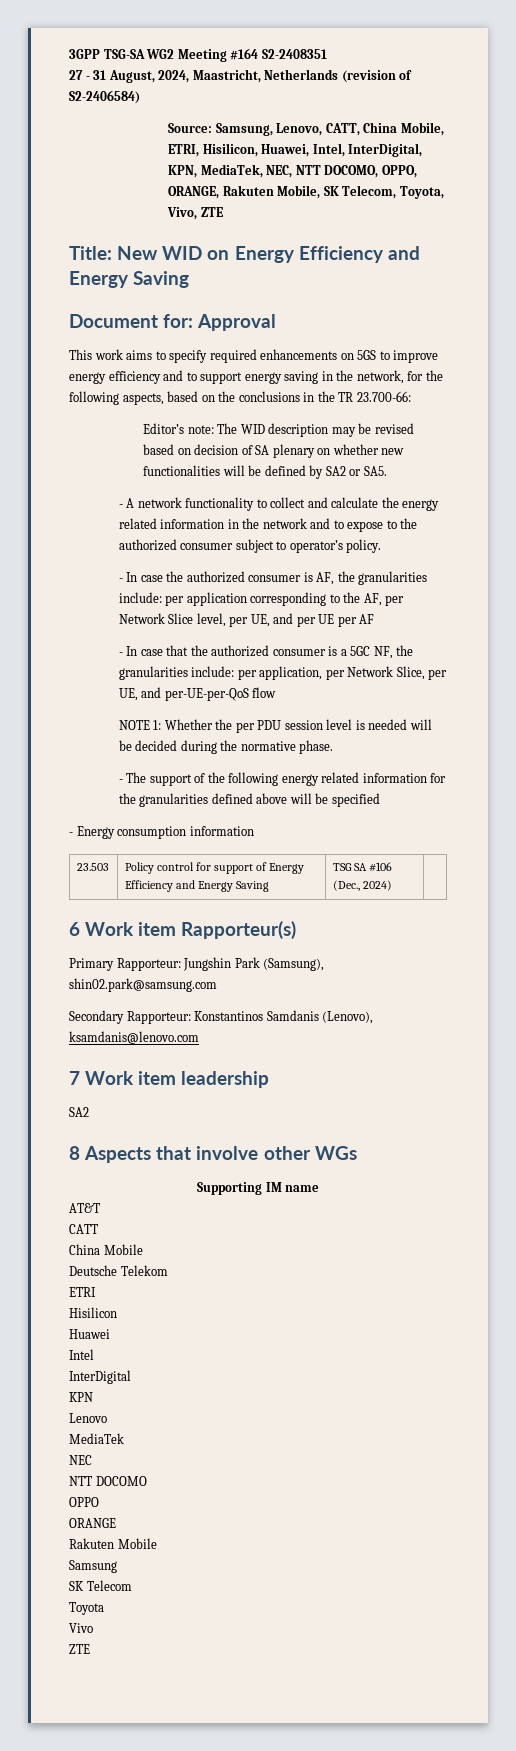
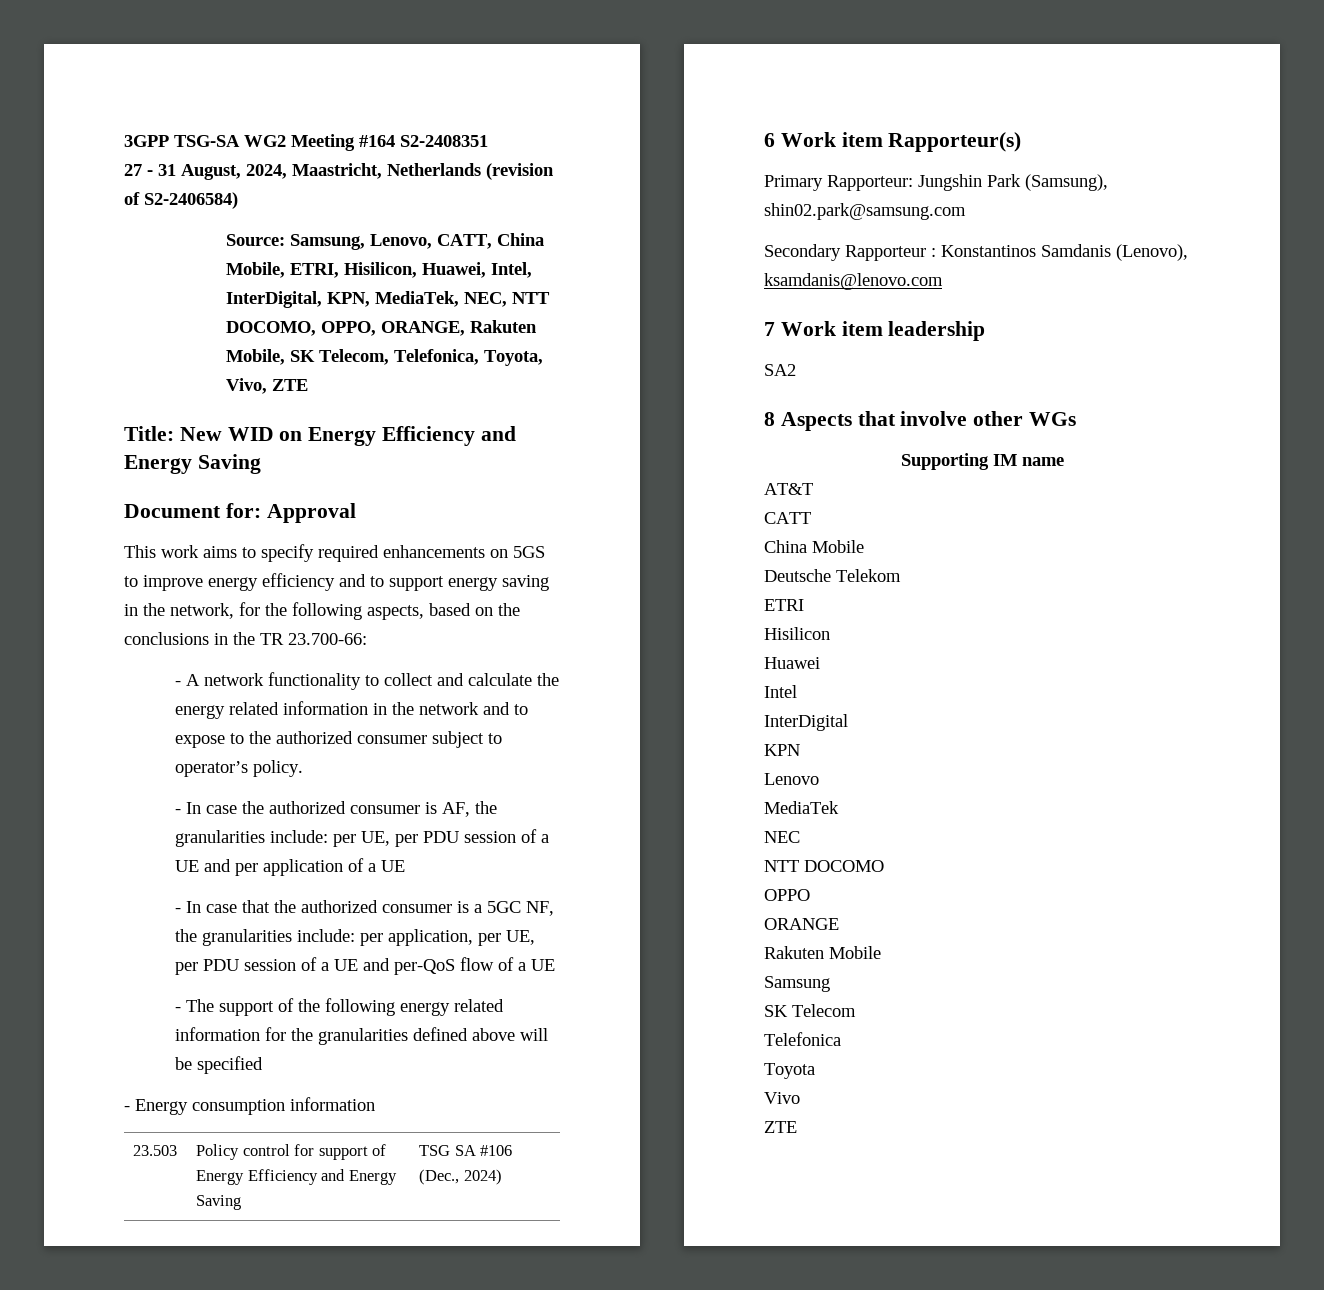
- Source: Samsung, Lenovo, CATT, China Mobile, ETRI, Hisilicon, Huawei, Intel, InterDigital, KPN, MediaTek, NEC, NTT DOCOMO, OPPO, ORANGE, Rakuten Mobile, SK Telecom, Toyota, Vivo, ZTE
+ Source: Samsung, Lenovo, CATT, China Mobile, ETRI, Hisilicon, Huawei, Intel, InterDigital, KPN, MediaTek, NEC, NTT DOCOMO, OPPO, ORANGE, Rakuten Mobile, SK Telecom, Telefonica, Toyota, Vivo, ZTE
- Editor’s note: The WID description may be revised based on decision of SA plenary on whether new functionalities will be defined by SA2 or SA5.
- - In case the authorized consumer is AF, the granularities include: per application corresponding to the AF, per Network Slice level, per UE, and per UE per AF
+ - In case the authorized consumer is AF, the granularities include: per UE, per PDU session of a UE and per application of a UE
- - In case that the authorized consumer is a 5GC NF, the granularities include: per application, per Network Slice, per UE, and per-UE-per-QoS flow
- NOTE 1: Whether the per PDU session level is needed will be decided during the normative phase.
+ - In case that the authorized consumer is a 5GC NF, the granularities include: per application, per UE, per PDU session of a UE and per-QoS flow of a UE
- Secondary Rapporteur: Konstantinos Samdanis (Lenovo), ksamdanis@lenovo.com
+ Secondary Rapporteur : Konstantinos Samdanis (Lenovo), ksamdanis@lenovo.com
+ Telefonica

